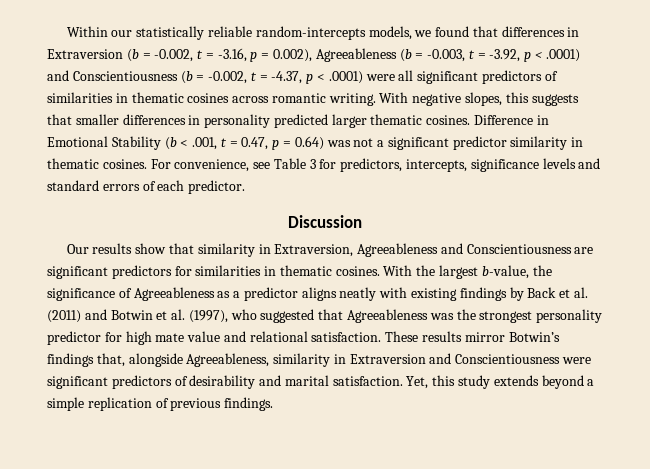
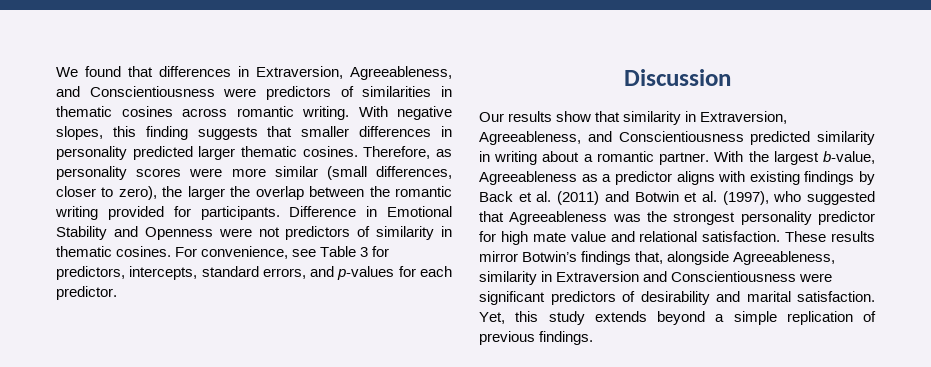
- Within our statistically reliable random-intercepts models, we found that differences in Extraversion (b = -0.002, t = -3.16, p = 0.002), Agreeableness (b = -0.003, t = -3.92, p < .0001) and Conscientiousness (b = -0.002, t = -4.37, p < .0001) were all significant predictors of similarities in thematic cosines across romantic writing.
+ We found that differences in Extraversion, Agreeableness, and Conscientiousness were predictors of similarities in thematic cosines across romantic writing.
- With negative slopes, this suggests that smaller differences in personality predicted larger thematic cosines.
+ With negative slopes, this finding suggests that smaller differences in personality predicted larger thematic cosines.
- Difference in Emotional Stability (b < .001, t = 0.47, p = 0.64) was not a significant predictor similarity in thematic cosines.
+ Therefore, as personality scores were more similar (small differences, closer to zero), the larger the overlap between the romantic writing provided for participants. Difference in Emotional Stability and Openness were not predictors of similarity in thematic cosines.
- For convenience, see Table 3 for predictors, intercepts, significance levels and standard errors of each predictor.
+ For convenience, see Table 3 for predictors, intercepts, standard errors, and p-values for each predictor.
- Our results show that similarity in Extraversion, Agreeableness and Conscientiousness are significant predictors for similarities in thematic cosines.
+ Our results show that similarity in Extraversion, Agreeableness, and Conscientiousness predicted similarity in writing about a romantic partner.
- With the largest b-value, the significance of Agreeableness as a predictor aligns neatly with existing findings by Back et al. (2011) and Botwin et al. (1997), who suggested that Agreeableness was the strongest personality predictor for high mate value and relational satisfaction.
+ With the largest b-value, Agreeableness as a predictor aligns with existing findings by Back et al. (2011) and Botwin et al. (1997), who suggested that Agreeableness was the strongest personality predictor for high mate value and relational satisfaction.

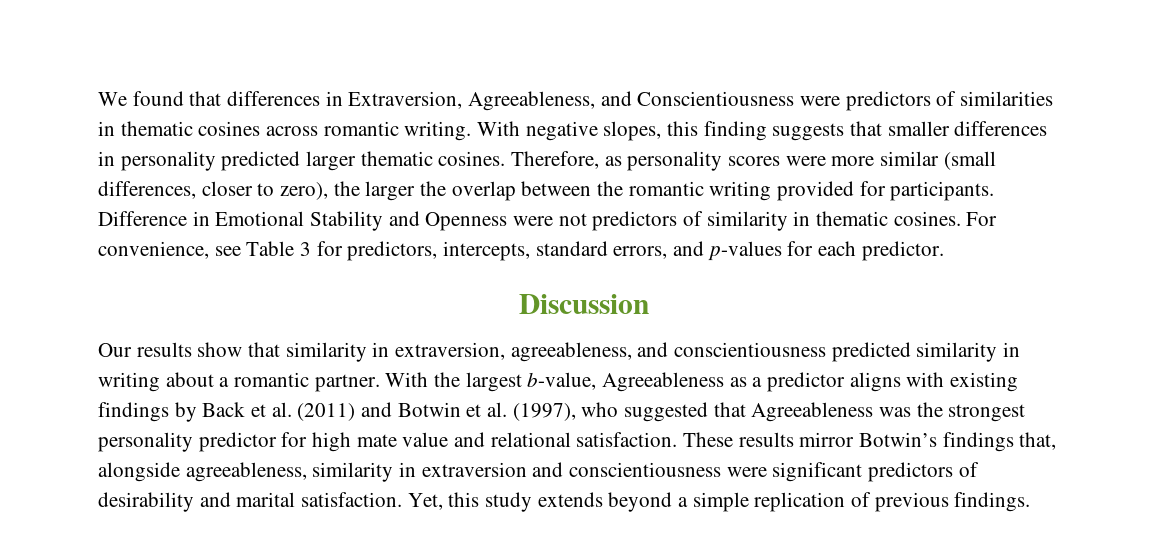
- Our results show that similarity in Extraversion, Agreeableness, and Conscientiousness predicted similarity in writing about a romantic partner.
+ Our results show that similarity in extraversion, agreeableness, and conscientiousness predicted similarity in writing about a romantic partner.
- These results mirror Botwin’s findings that, alongside Agreeableness, similarity in Extraversion and Conscientiousness were significant predictors of desirability and marital satisfaction.
+ These results mirror Botwin’s findings that, alongside agreeableness, similarity in extraversion and conscientiousness were significant predictors of desirability and marital satisfaction.

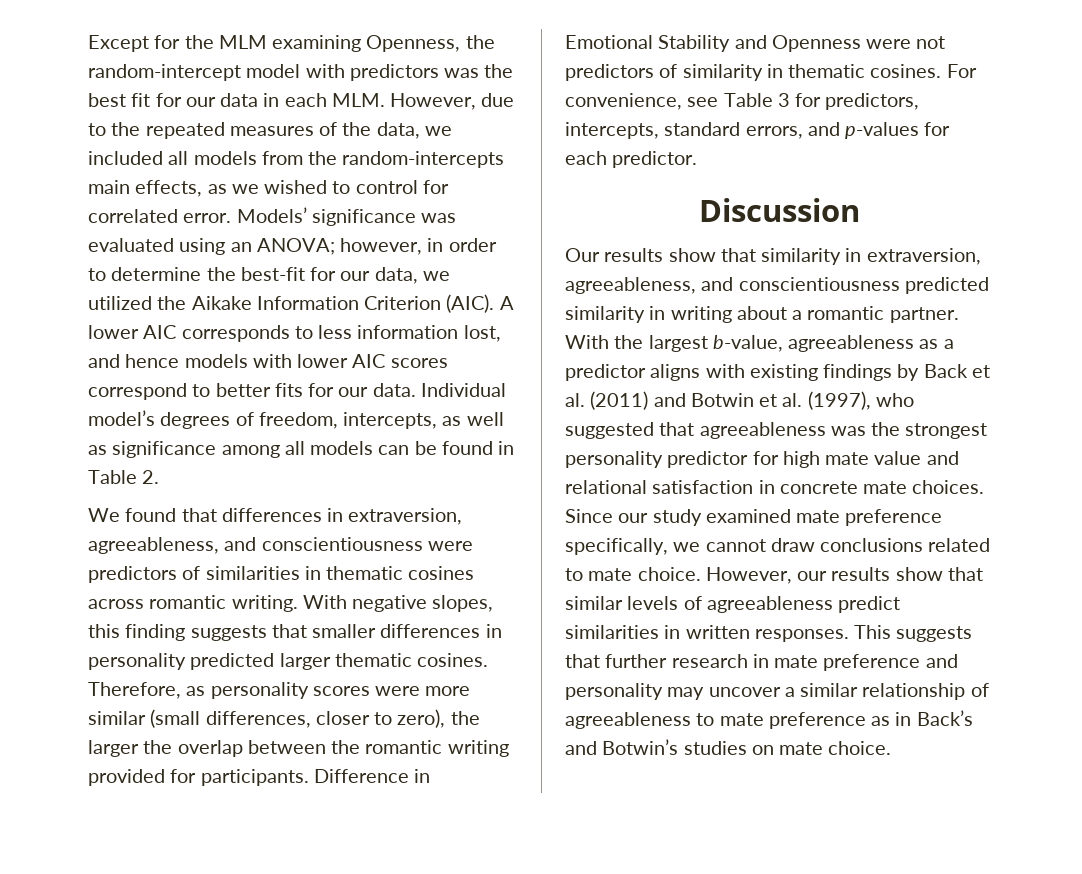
+ Except for the MLM examining Openness, the random-intercept model with predictors was the best fit for our data in each MLM. However, due to the repeated measures of the data, we included all models from the random-intercepts main effects, as we wished to control for correlated error. Models’ significance was evaluated using an ANOVA; however, in order to determine the best-fit for our data, we utilized the Aikake Information Criterion (AIC). A lower AIC corresponds to less information lost, and hence models with lower AIC scores correspond to better fits for our data. Individual model’s degrees of freedom, intercepts, as well as significance among all models can be found in Table 2.
- We found that differences in Extraversion, Agreeableness, and Conscientiousness were predictors of similarities in thematic cosines across romantic writing.
+ We found that differences in extraversion, agreeableness, and conscientiousness were predictors of similarities in thematic cosines across romantic writing.
- With the largest b-value, Agreeableness as a predictor aligns with existing findings by Back et al. (2011) and Botwin et al. (1997), who suggested that Agreeableness was the strongest personality predictor for high mate value and relational satisfaction. These results mirror Botwin’s findings that, alongside agreeableness, similarity in extraversion and conscientiousness were significant predictors of desirability and marital satisfaction. Yet, this study extends beyond a simple replication of previous findings.
+ With the largest b-value, agreeableness as a predictor aligns with existing findings by Back et al. (2011) and Botwin et al. (1997), who suggested that agreeableness was the strongest personality predictor for high mate value and relational satisfaction in concrete mate choices. Since our study examined mate preference specifically, we cannot draw conclusions related to mate choice. However, our results show that similar levels of agreeableness predict similarities in written responses. This suggests that further research in mate preference and personality may uncover a similar relationship of agreeableness to mate preference as in Back’s and Botwin’s studies on mate choice.

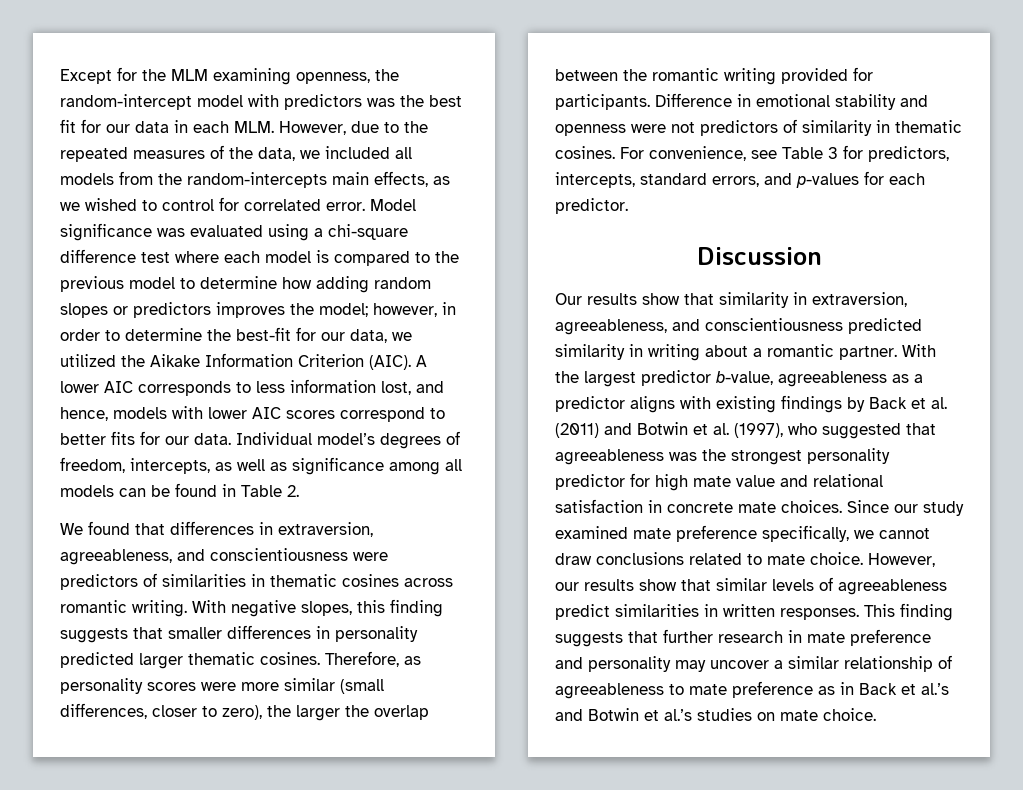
- Except for the MLM examining Openness, the random-intercept model with predictors was the best fit for our data in each MLM. However, due to the repeated measures of the data, we included all models from the random-intercepts main effects, as we wished to control for correlated error.
+ Except for the MLM examining openness, the random-intercept model with predictors was the best fit for our data in each MLM. However, due to the repeated measures of the data, we included all models from the random-intercepts main effects, as we wished to control for correlated error.
- Models’ significance was evaluated using an ANOVA; however, in order to determine the best-fit for our data, we utilized the Aikake Information Criterion (AIC).
+ Model significance was evaluated using a chi-square difference test where each model is compared to the previous model to determine how adding random slopes or predictors improves the model; however, in order to determine the best-fit for our data, we utilized the Aikake Information Criterion (AIC).
- A lower AIC corresponds to less information lost, and hence models with lower AIC scores correspond to better fits for our data.
+ A lower AIC corresponds to less information lost, and hence, models with lower AIC scores correspond to better fits for our data.
- Difference in Emotional Stability and Openness were not predictors of similarity in thematic cosines.
+ Difference in emotional stability and openness were not predictors of similarity in thematic cosines.
- With the largest b-value, agreeableness as a predictor aligns with existing findings by Back et al. (2011) and Botwin et al. (1997), who suggested that agreeableness was the strongest personality predictor for high mate value and relational satisfaction in concrete mate choices.
+ With the largest predictor b-value, agreeableness as a predictor aligns with existing findings by Back et al. (2011) and Botwin et al. (1997), who suggested that agreeableness was the strongest personality predictor for high mate value and relational satisfaction in concrete mate choices.
- This suggests that further research in mate preference and personality may uncover a similar relationship of agreeableness to mate preference as in Back’s and Botwin’s studies on mate choice.
+ This finding suggests that further research in mate preference and personality may uncover a similar relationship of agreeableness to mate preference as in Back et al.’s and Botwin et al.’s studies on mate choice.

